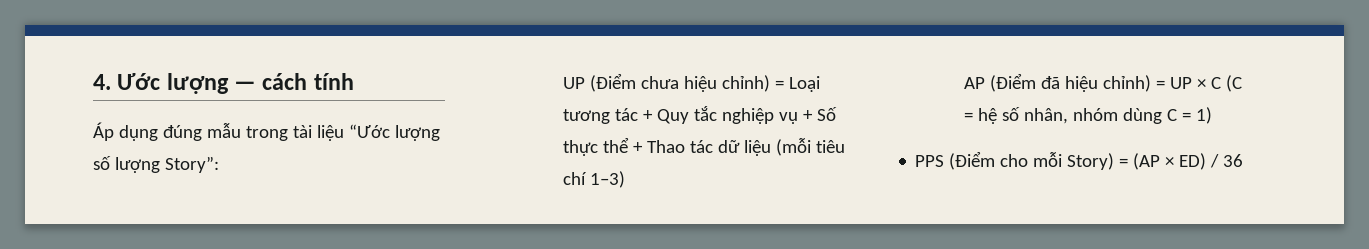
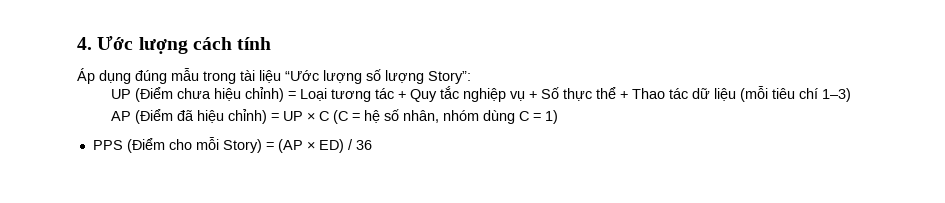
- 4. Ước lượng — cách tính
+ 4. Ước lượng cách tính

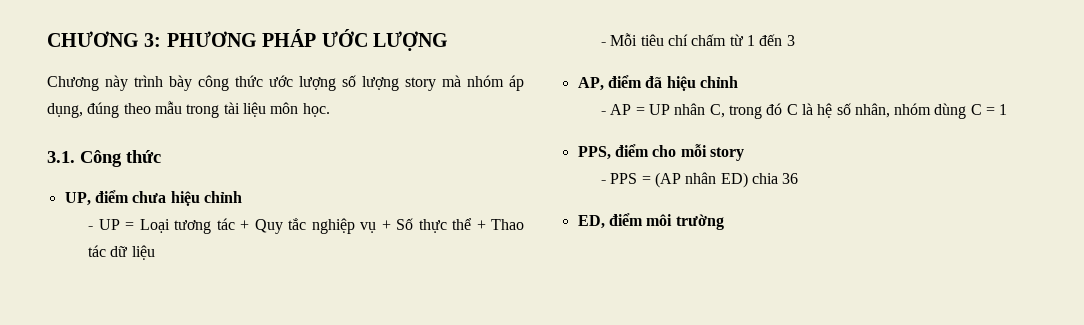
- 4. Ước lượng cách tính
- Áp dụng đúng mẫu trong tài liệu “Ước lượng số lượng Story”:
- UP (Điểm chưa hiệu chỉnh) = Loại tương tác + Quy tắc nghiệp vụ + Số thực thể + Thao tác dữ liệu (mỗi tiêu chí 1–3)
- AP (Điểm đã hiệu chỉnh) = UP × C (C = hệ số nhân, nhóm dùng C = 1)
- PPS (Điểm cho mỗi Story) = (AP × ED) / 36
+ CHƯƠNG 3: PHƯƠNG PHÁP ƯỚC LƯỢNG
+ Chương này trình bày công thức ước lượng số lượng story mà nhóm áp dụng, đúng theo mẫu trong tài liệu môn học.
+ 3.1. Công thức
+ UP, điểm chưa hiệu chỉnh
+ - UP = Loại tương tác + Quy tắc nghiệp vụ + Số thực thể + Thao tác dữ liệu
+ - Mỗi tiêu chí chấm từ 1 đến 3
+ AP, điểm đã hiệu chỉnh
+ - AP = UP nhân C, trong đó C là hệ số nhân, nhóm dùng C = 1
+ PPS, điểm cho mỗi story
+ - PPS = (AP nhân ED) chia 36
+ ED, điểm môi trường

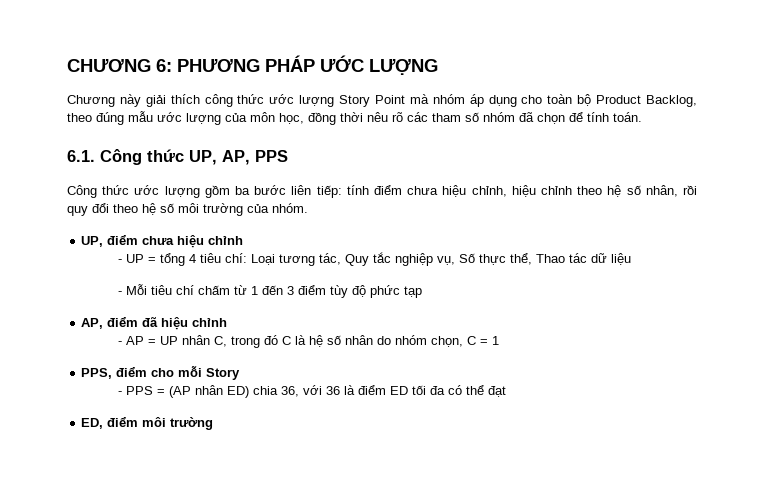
- CHƯƠNG 3: PHƯƠNG PHÁP ƯỚC LƯỢNG
+ CHƯƠNG 6: PHƯƠNG PHÁP ƯỚC LƯỢNG
- Chương này trình bày công thức ước lượng số lượng story mà nhóm áp dụng, đúng theo mẫu trong tài liệu môn học.
- 3.1. Công thức
+ Chương này giải thích công thức ước lượng Story Point mà nhóm áp dụng cho toàn bộ Product Backlog, theo đúng mẫu ước lượng của môn học, đồng thời nêu rõ các tham số nhóm đã chọn để tính toán.
+ 6.1. Công thức UP, AP, PPS
+ Công thức ước lượng gồm ba bước liên tiếp: tính điểm chưa hiệu chỉnh, hiệu chỉnh theo hệ số nhân, rồi quy đổi theo hệ số môi trường của nhóm.
- - UP = Loại tương tác + Quy tắc nghiệp vụ + Số thực thể + Thao tác dữ liệu
+ - UP = tổng 4 tiêu chí: Loại tương tác, Quy tắc nghiệp vụ, Số thực thể, Thao tác dữ liệu
- - Mỗi tiêu chí chấm từ 1 đến 3
+ - Mỗi tiêu chí chấm từ 1 đến 3 điểm tùy độ phức tạp
- - AP = UP nhân C, trong đó C là hệ số nhân, nhóm dùng C = 1
+ - AP = UP nhân C, trong đó C là hệ số nhân do nhóm chọn, C = 1
- PPS, điểm cho mỗi story
+ PPS, điểm cho mỗi Story
- - PPS = (AP nhân ED) chia 36
+ - PPS = (AP nhân ED) chia 36, với 36 là điểm ED tối đa có thể đạt

